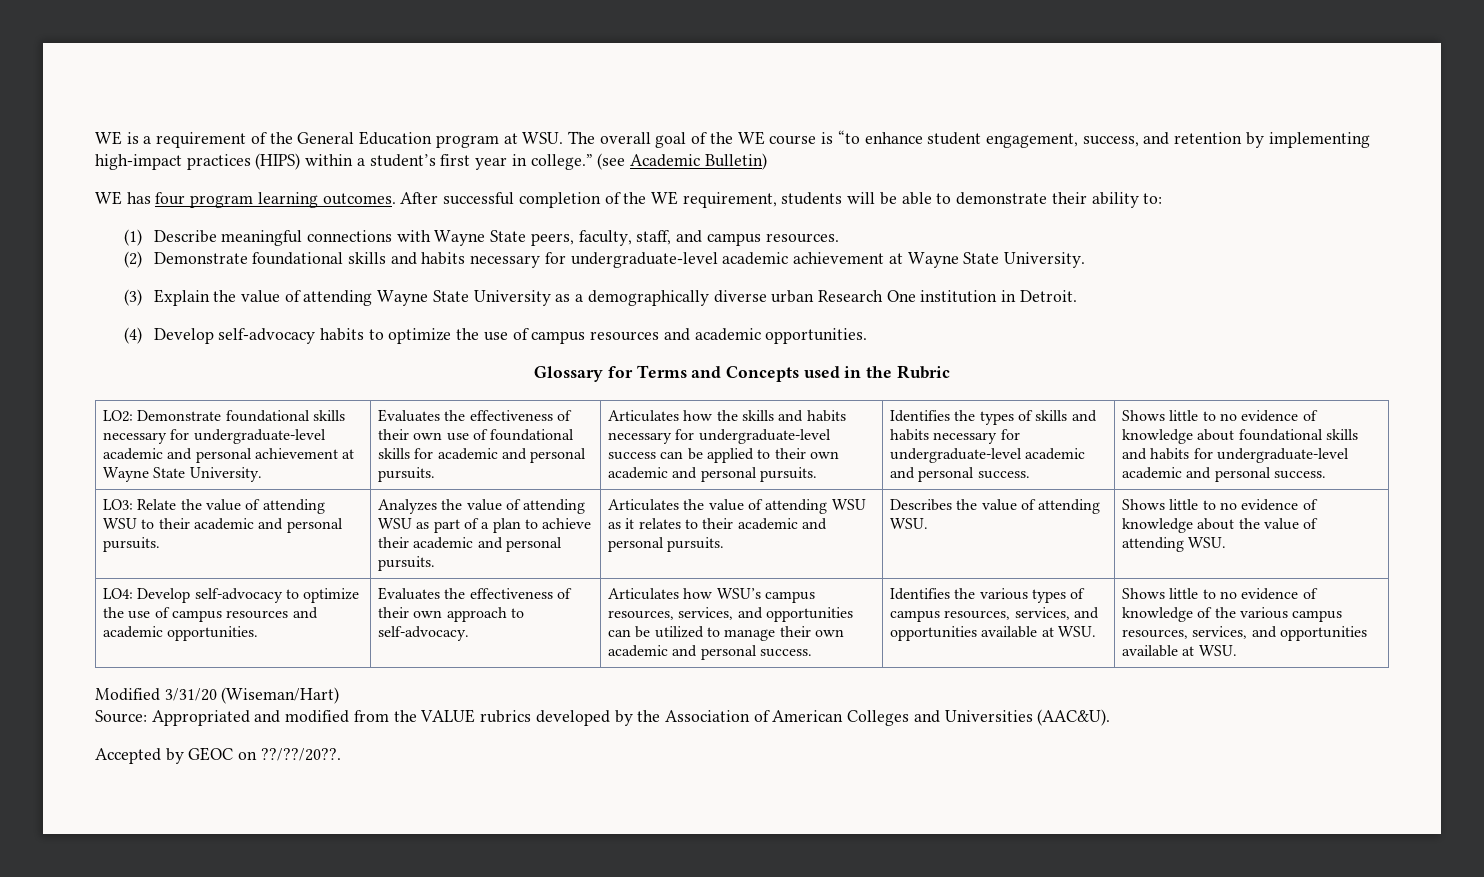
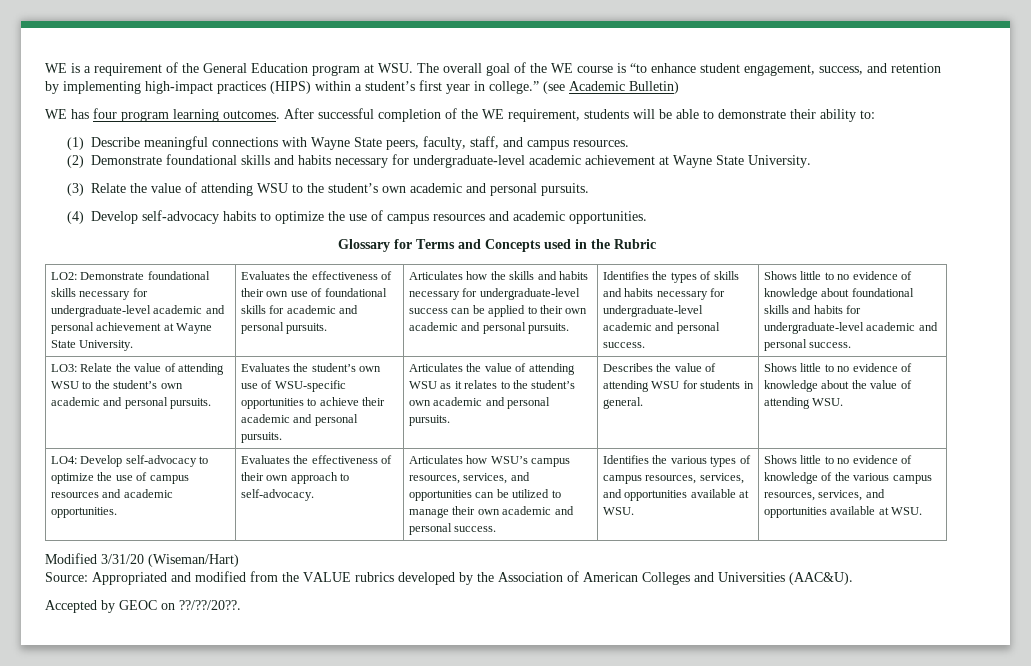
- (3) Explain the value of attending Wayne State University as a demographically diverse urban Research One institution in Detroit.
+ (3) Relate the value of attending WSU to the student’s own academic and personal pursuits.
- LO3: Relate the value of attending WSU to their academic and personal pursuits. | Analyzes the value of attending WSU as part of a plan to achieve their academic and personal pursuits.
+ LO3: Relate the value of attending WSU to the student’s own academic and personal pursuits. | Evaluates the student’s own use of WSU-specific opportunities to achieve their academic and personal pursuits.
- Articulates the value of attending WSU as it relates to their academic and personal pursuits.
+ Articulates the value of attending WSU as it relates to the student’s own academic and personal pursuits.
- Describes the value of attending WSU.
+ Describes the value of attending WSU for students in general.

